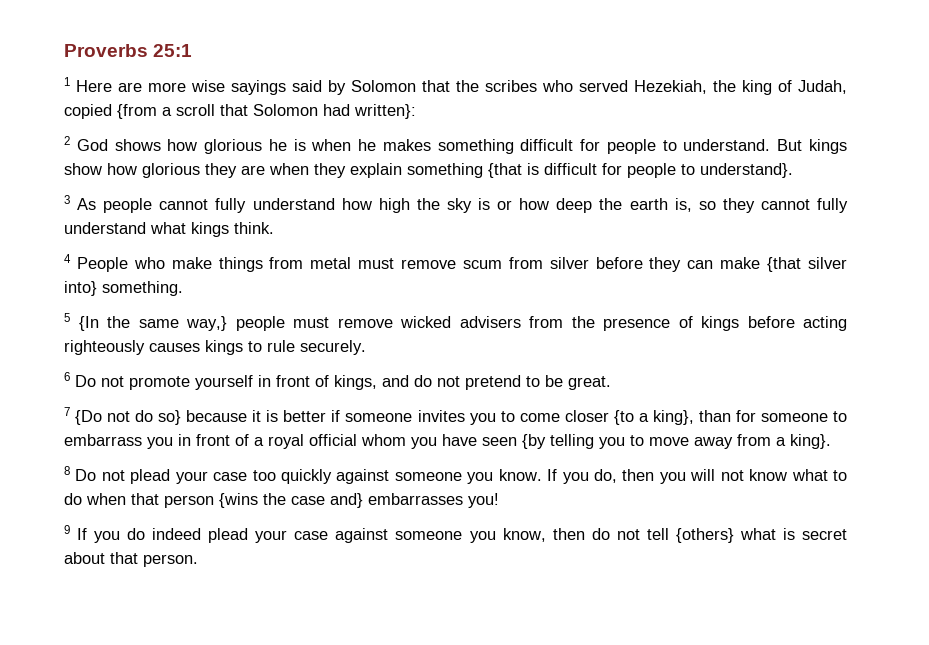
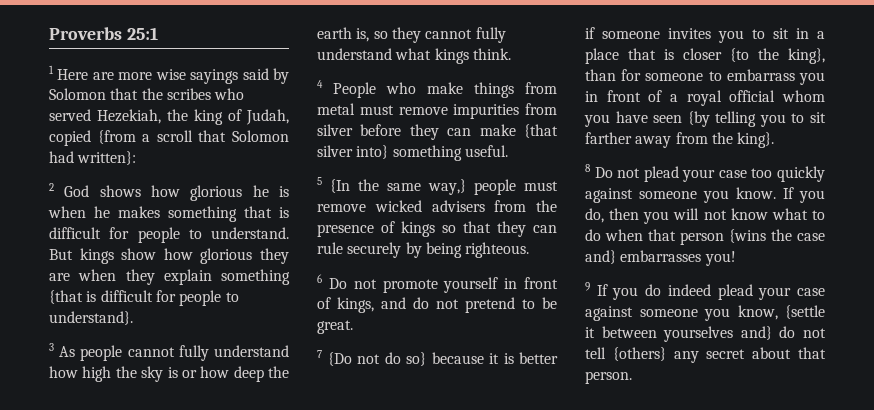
- 2 God shows how glorious he is when he makes something difficult for people to understand.
+ 2 God shows how glorious he is when he makes something that is difficult for people to understand.
- 4 People who make things from metal must remove scum from silver before they can make {that silver into} something.
+ 4 People who make things from metal must remove impurities from silver before they can make {that silver into} something useful.
- 5 {In the same way,} people must remove wicked advisers from the presence of kings before acting righteously causes kings to rule securely.
+ 5 {In the same way,} people must remove wicked advisers from the presence of kings so that they can rule securely by being righteous.
- 7 {Do not do so} because it is better if someone invites you to come closer {to a king}, than for someone to embarrass you in front of a royal official whom you have seen {by telling you to move away from a king}.
+ 7 {Do not do so} because it is better if someone invites you to sit in a place that is closer {to the king}, than for someone to embarrass you in front of a royal official whom you have seen {by telling you to sit farther away from the king}.
- 9 If you do indeed plead your case against someone you know, then do not tell {others} what is secret about that person.
+ 9 If you do indeed plead your case against someone you know, {settle it between yourselves and} do not tell {others} any secret about that person.

